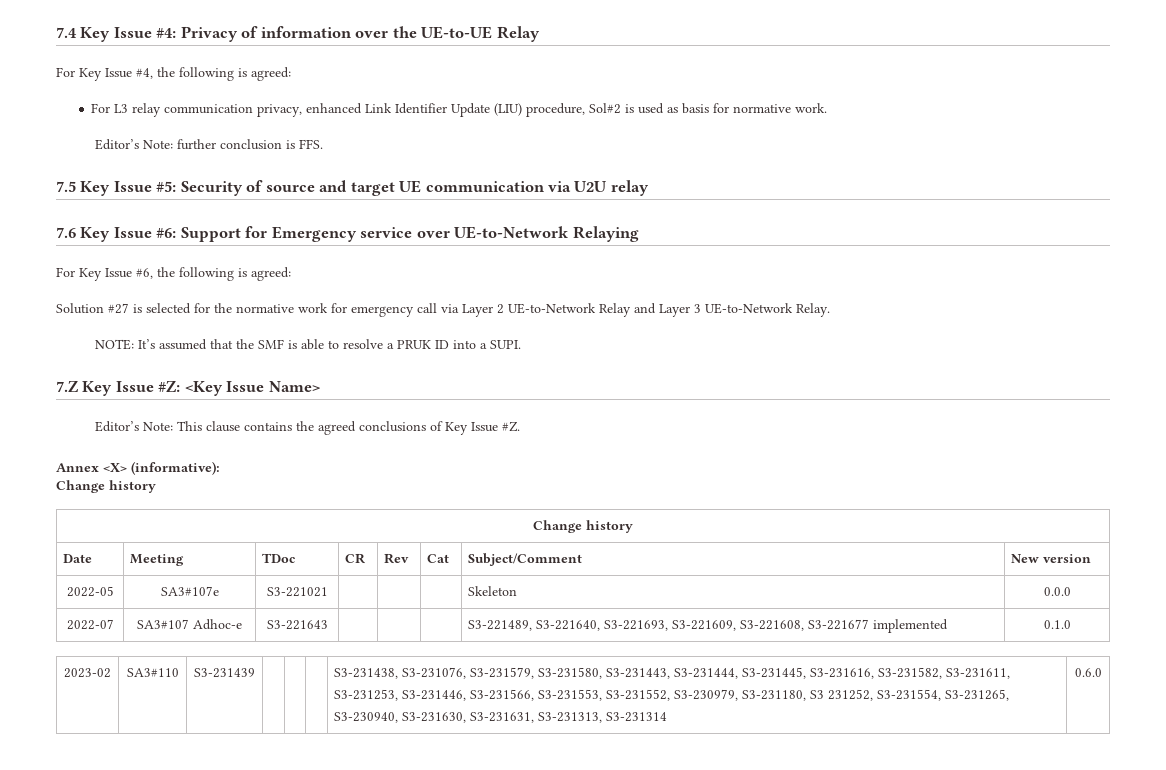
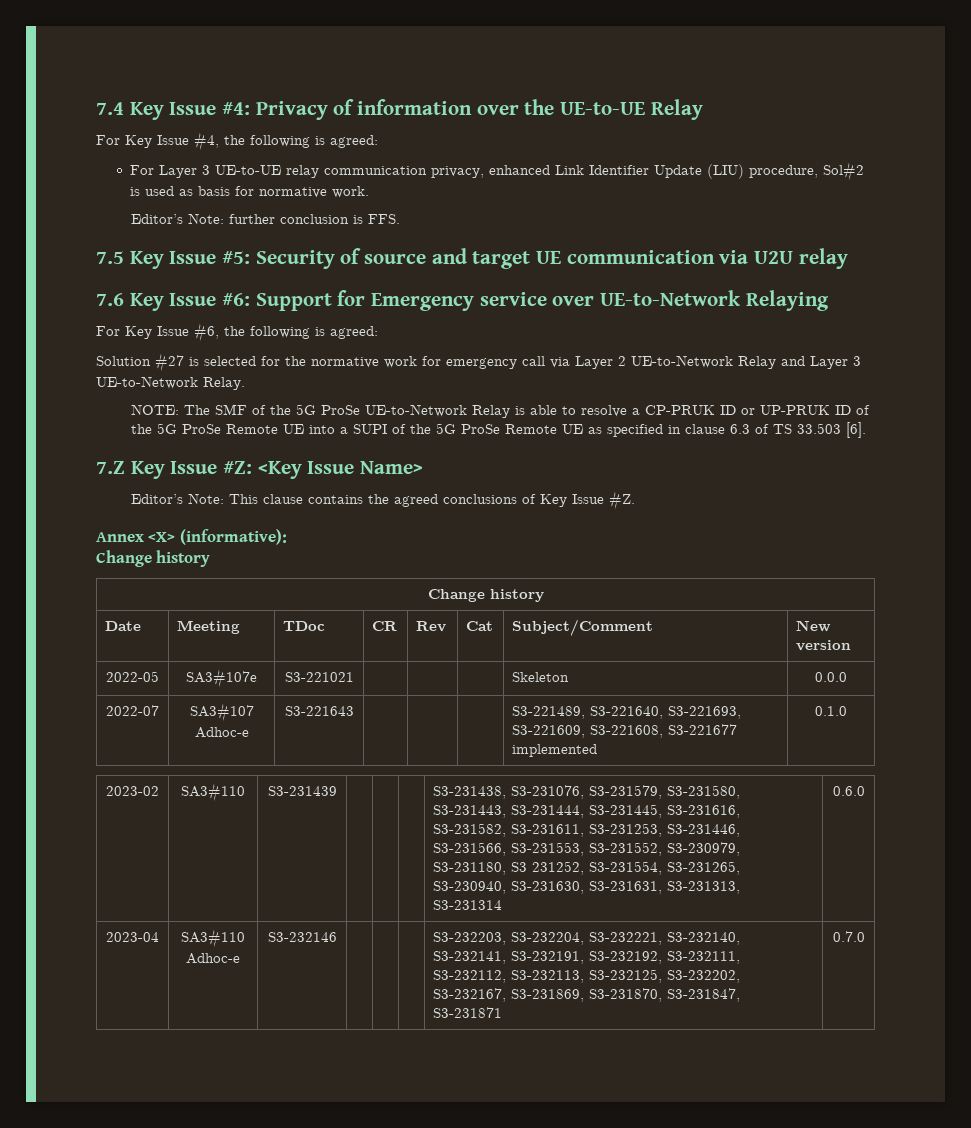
- For L3 relay communication privacy, enhanced Link Identifier Update (LIU) procedure, Sol#2 is used as basis for normative work.
+ For Layer 3 UE-to-UE relay communication privacy, enhanced Link Identifier Update (LIU) procedure, Sol#2 is used as basis for normative work.
- NOTE: It’s assumed that the SMF is able to resolve a PRUK ID into a SUPI.
+ NOTE: The SMF of the 5G ProSe UE-to-Network Relay is able to resolve a CP-PRUK ID or UP-PRUK ID of the 5G ProSe Remote UE into a SUPI of the 5G ProSe Remote UE as specified in clause 6.3 of TS 33.503 [6].
+ 2023-04 | SA3#110 Adhoc-e | S3-232146 | | | | S3-232203, S3-232204, S3-232221, S3-232140, S3-232141, S3-232191, S3-232192, S3-232111, S3-232112, S3-232113, S3-232125, S3-232202, S3-232167, S3-231869, S3-231870, S3-231847, S3-231871 | 0.7.0

